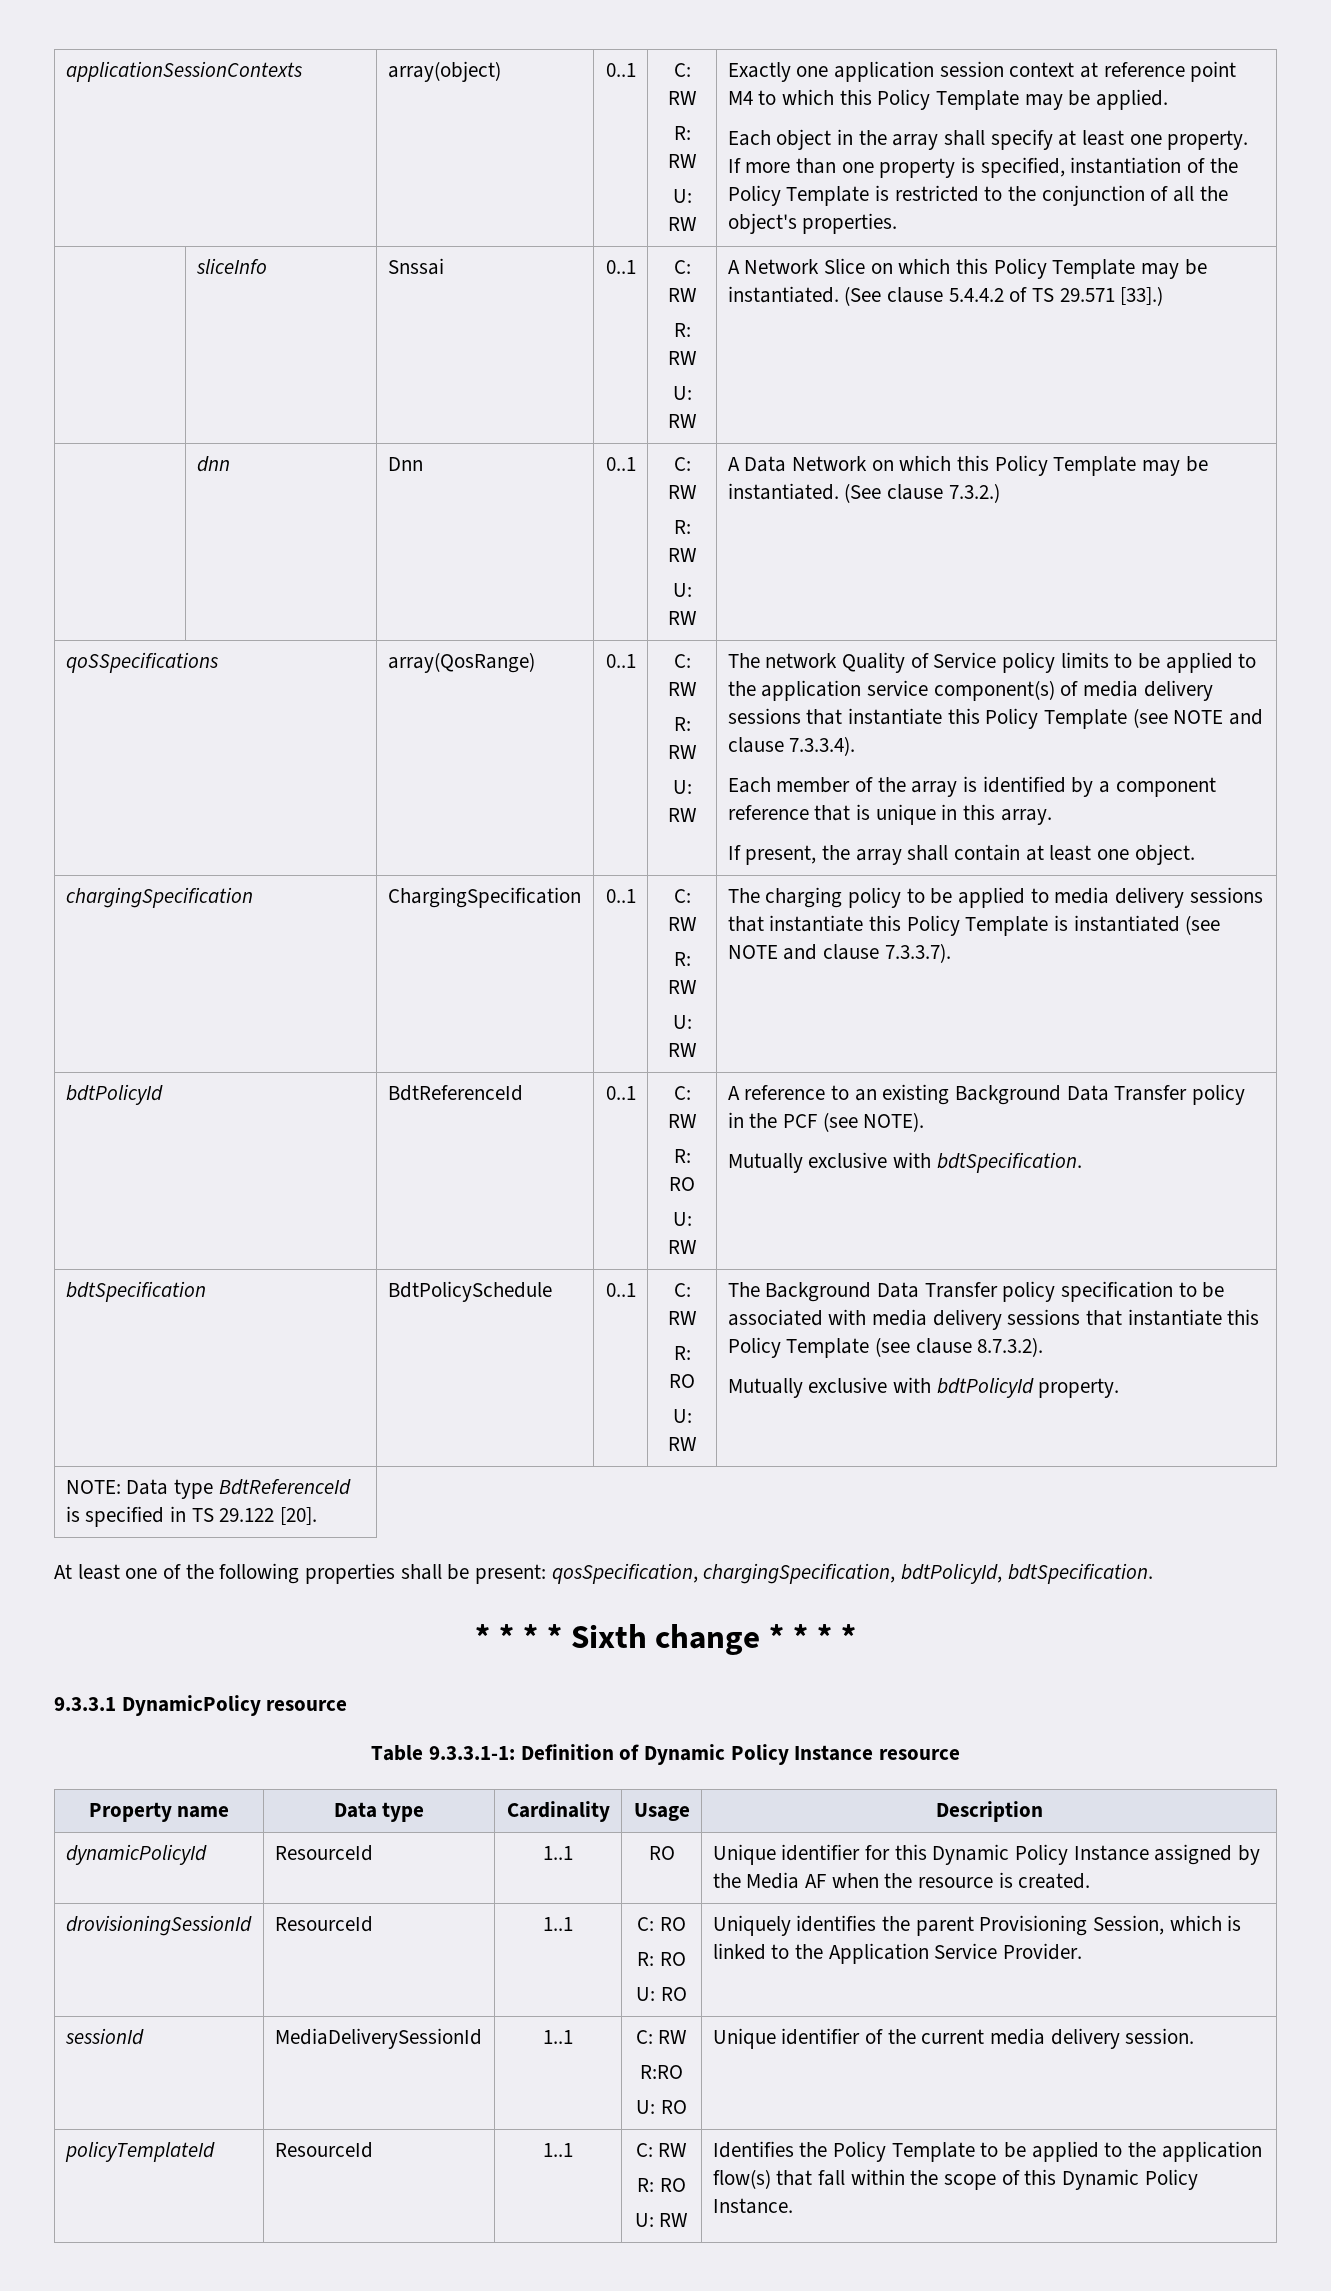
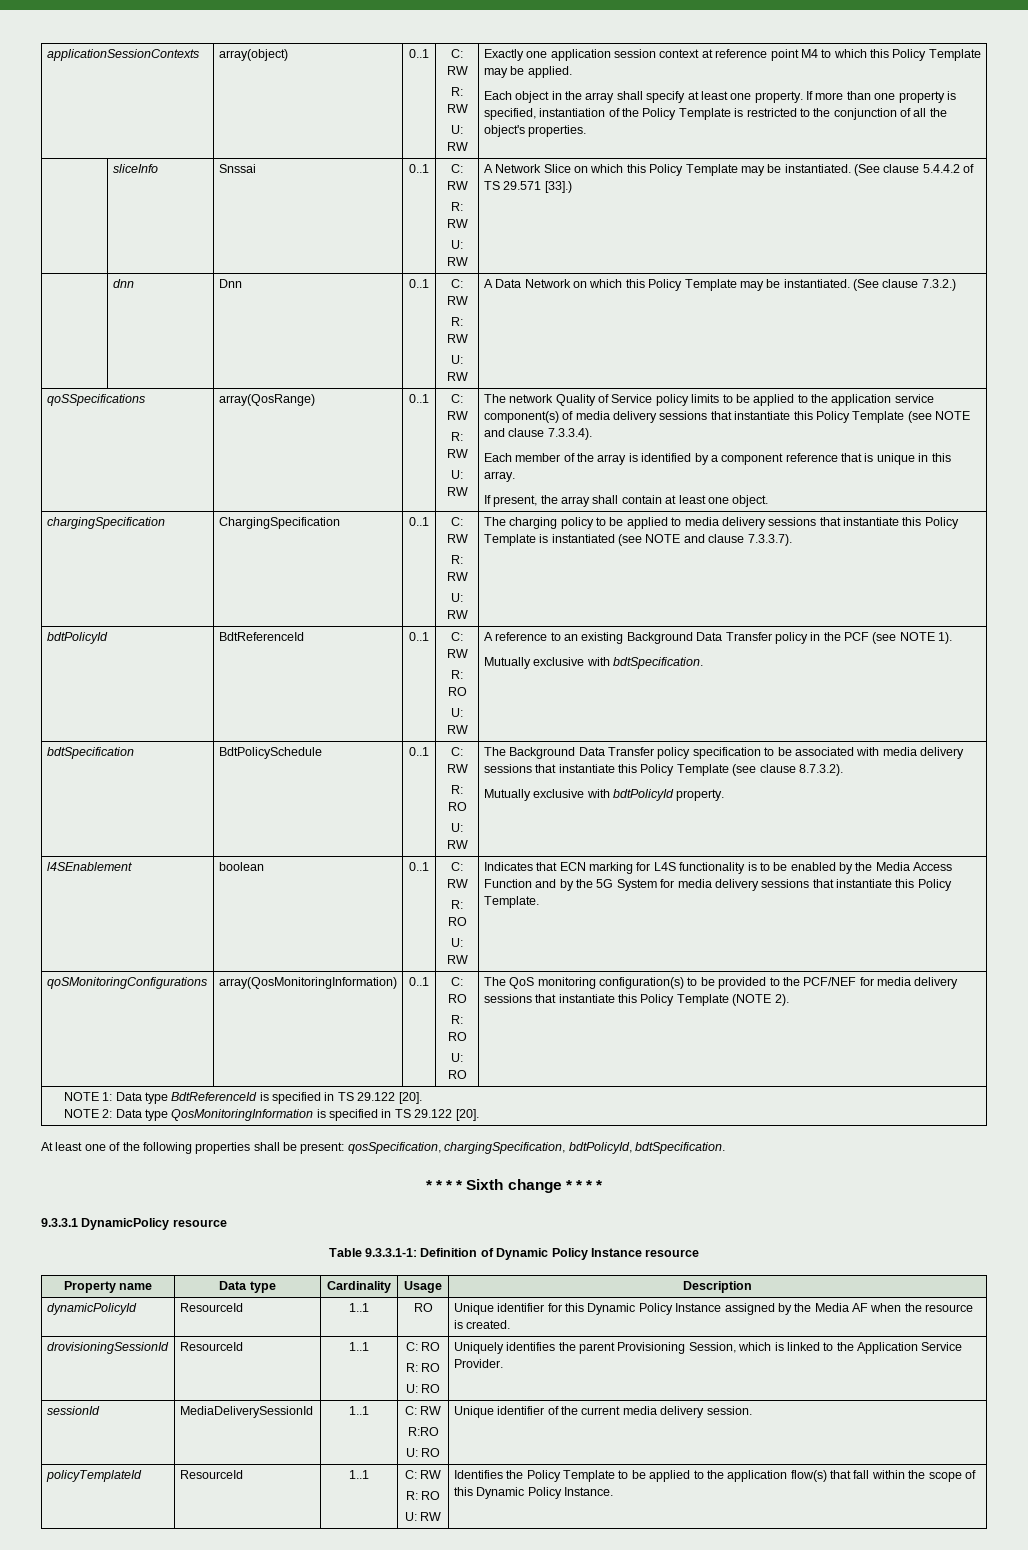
  bdtPolicyId | BdtReferenceId | 0..1 | C: RW
  R: RO
- U: RW | A reference to an existing Background Data Transfer policy in the PCF (see NOTE).
+ U: RW | A reference to an existing Background Data Transfer policy in the PCF (see NOTE 1).
- NOTE: Data type BdtReferenceId is specified in TS 29.122 [20].
+ l4SEnablement | boolean | 0..1 | C: RW
+ R: RO
+ U: RW | Indicates that ECN marking for L4S functionality is to be enabled by the Media Access Function and by the 5G System for media delivery sessions that instantiate this Policy Template.
+ qoSMonitoringConfigurations | array(QosMonitoringInformation) | 0..1 | C: RO
+ R: RO
+ U: RO | The QoS monitoring configuration(s) to be provided to the PCF/NEF for media delivery sessions that instantiate this Policy Template (NOTE 2).
+ NOTE 1: Data type BdtReferenceId is specified in TS 29.122 [20].
+ NOTE 2: Data type QosMonitoringInformation is specified in TS 29.122 [20].

